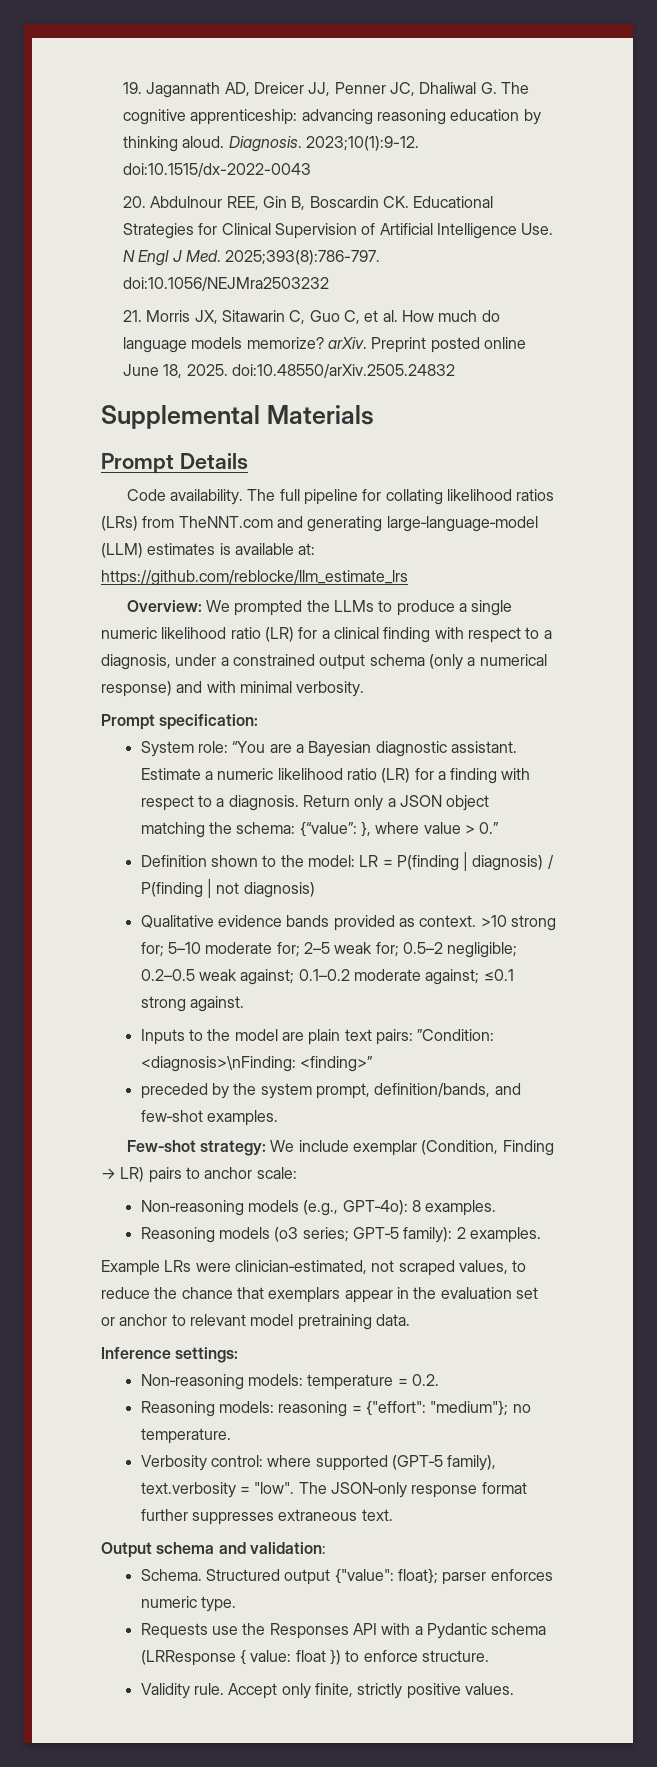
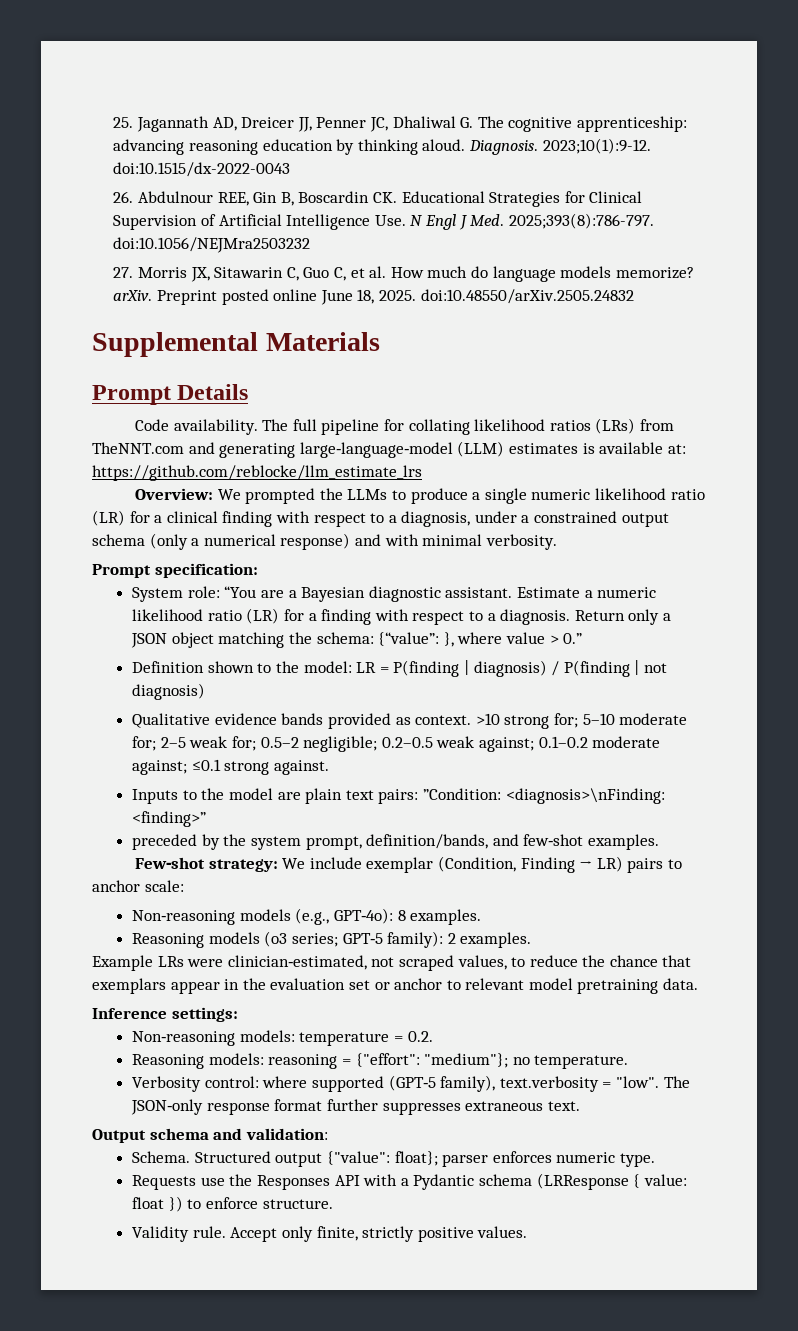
- 19. Jagannath AD, Dreicer JJ, Penner JC, Dhaliwal G. The cognitive apprenticeship: advancing reasoning education by thinking aloud.
+ 25. Jagannath AD, Dreicer JJ, Penner JC, Dhaliwal G. The cognitive apprenticeship: advancing reasoning education by thinking aloud.
- 20. Abdulnour REE, Gin B, Boscardin CK. Educational Strategies for Clinical Supervision of Artificial Intelligence Use. N Engl J Med. 2025;393(8):786-797. doi:10.1056/NEJMra2503232
+ 26. Abdulnour REE, Gin B, Boscardin CK. Educational Strategies for Clinical Supervision of Artificial Intelligence Use. N Engl J Med. 2025;393(8):786-797. doi:10.1056/NEJMra2503232
- 21. Morris JX, Sitawarin C, Guo C, et al. How much do language models memorize? arXiv.
+ 27. Morris JX, Sitawarin C, Guo C, et al. How much do language models memorize? arXiv.

